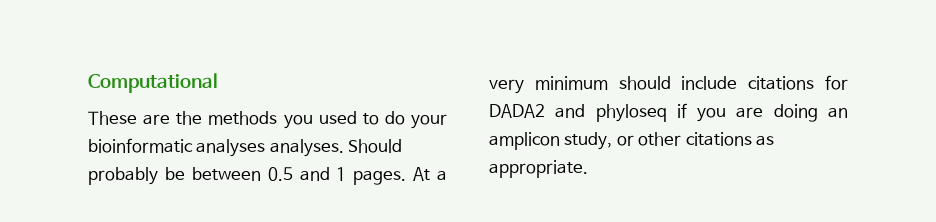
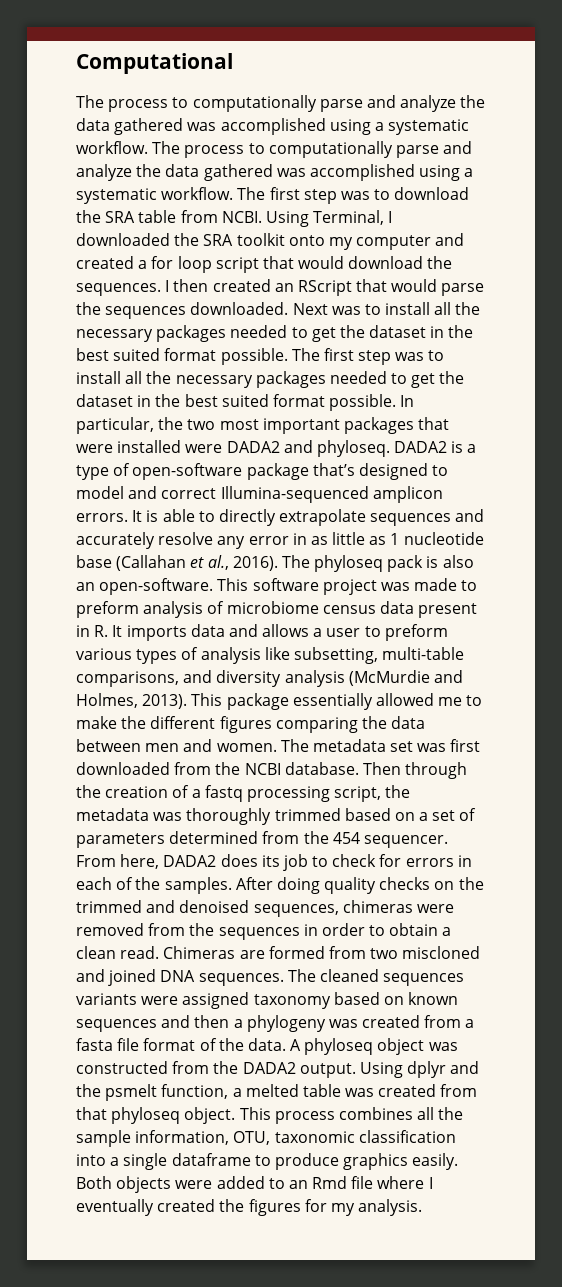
- These are the methods you used to do your bioinformatic analyses analyses. Should probably be between 0.5 and 1 pages. At a very minimum should include citations for DADA2 and phyloseq if you are doing an amplicon study, or other citations as appropriate.
+ The process to computationally parse and analyze the data gathered was accomplished using a systematic workflow. The process to computationally parse and analyze the data gathered was accomplished using a systematic workflow. The first step was to download the SRA table from NCBI. Using Terminal, I downloaded the SRA toolkit onto my computer and created a for loop script that would download the sequences. I then created an RScript that would parse the sequences downloaded. Next was to install all the necessary packages needed to get the dataset in the best suited format possible. The first step was to install all the necessary packages needed to get the dataset in the best suited format possible. In particular, the two most important packages that were installed were DADA2 and phyloseq. DADA2 is a type of open-software package that’s designed to model and correct Illumina-sequenced amplicon errors. It is able to directly extrapolate sequences and accurately resolve any error in as little as 1 nucleotide base (Callahan et al., 2016). The phyloseq pack is also an open-software. This software project was made to preform analysis of microbiome census data present in R. It imports data and allows a user to preform various types of analysis like subsetting, multi-table comparisons, and diversity analysis (McMurdie and Holmes, 2013). This package essentially allowed me to make the different figures comparing the data between men and women. The metadata set was first downloaded from the NCBI database. Then through the creation of a fastq processing script, the metadata was thoroughly trimmed based on a set of parameters determined from the 454 sequencer. From here, DADA2 does its job to check for errors in each of the samples. After doing quality checks on the trimmed and denoised sequences, chimeras were removed from the sequences in order to obtain a clean read. Chimeras are formed from two miscloned and joined DNA sequences. The cleaned sequences variants were assigned taxonomy based on known sequences and then a phylogeny was created from a fasta file format of the data. A phyloseq object was constructed from the DADA2 output. Using dplyr and the psmelt function, a melted table was created from that phyloseq object. This process combines all the sample information, OTU, taxonomic classification into a single dataframe to produce graphics easily. Both objects were added to an Rmd file where I eventually created the figures for my analysis.

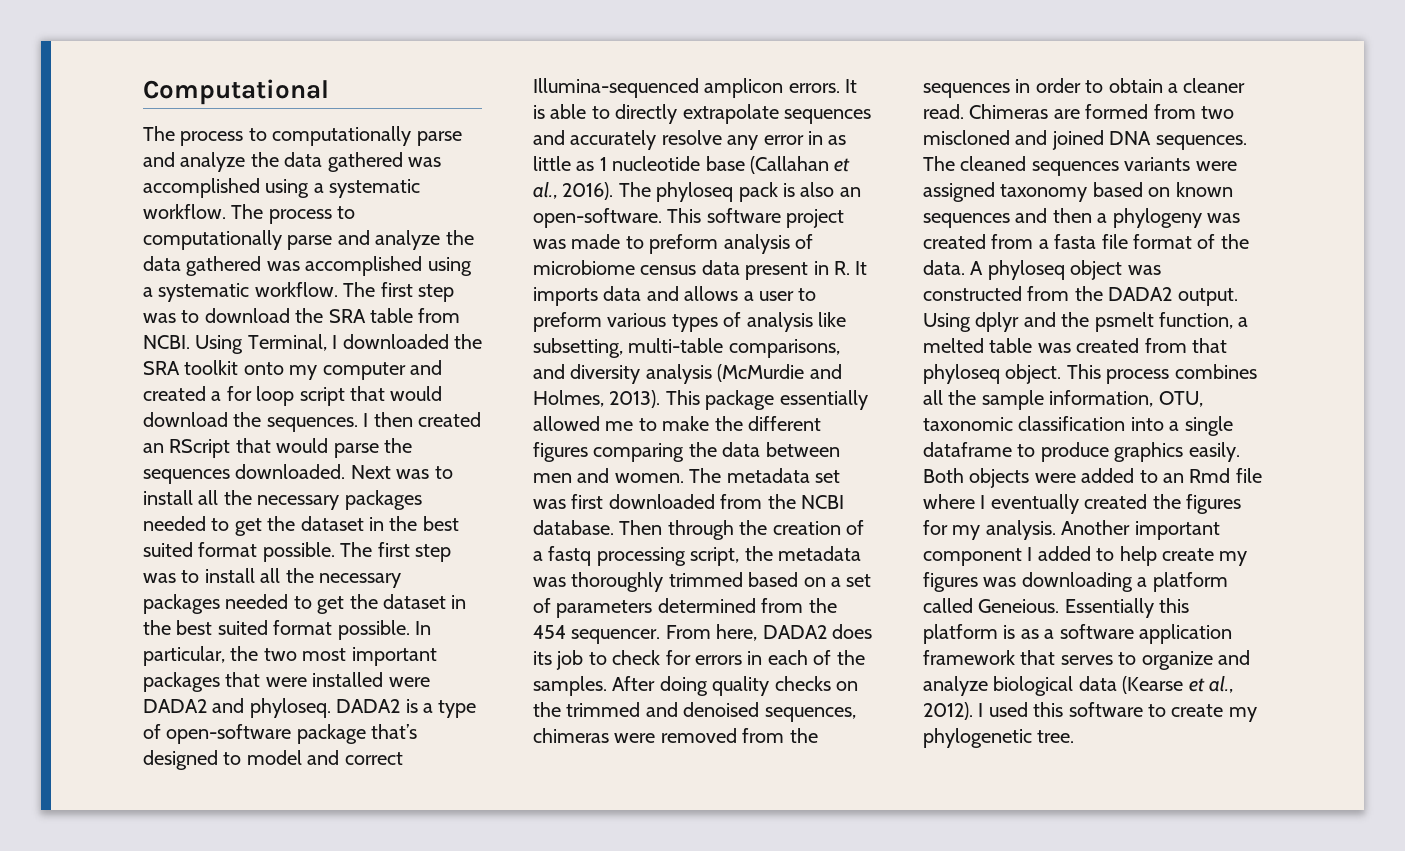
- After doing quality checks on the trimmed and denoised sequences, chimeras were removed from the sequences in order to obtain a clean read.
+ After doing quality checks on the trimmed and denoised sequences, chimeras were removed from the sequences in order to obtain a cleaner read.
+ Another important component I added to help create my figures was downloading a platform called Geneious. Essentially this platform is as a software application framework that serves to organize and analyze biological data (Kearse et al., 2012). I used this software to create my phylogenetic tree.

